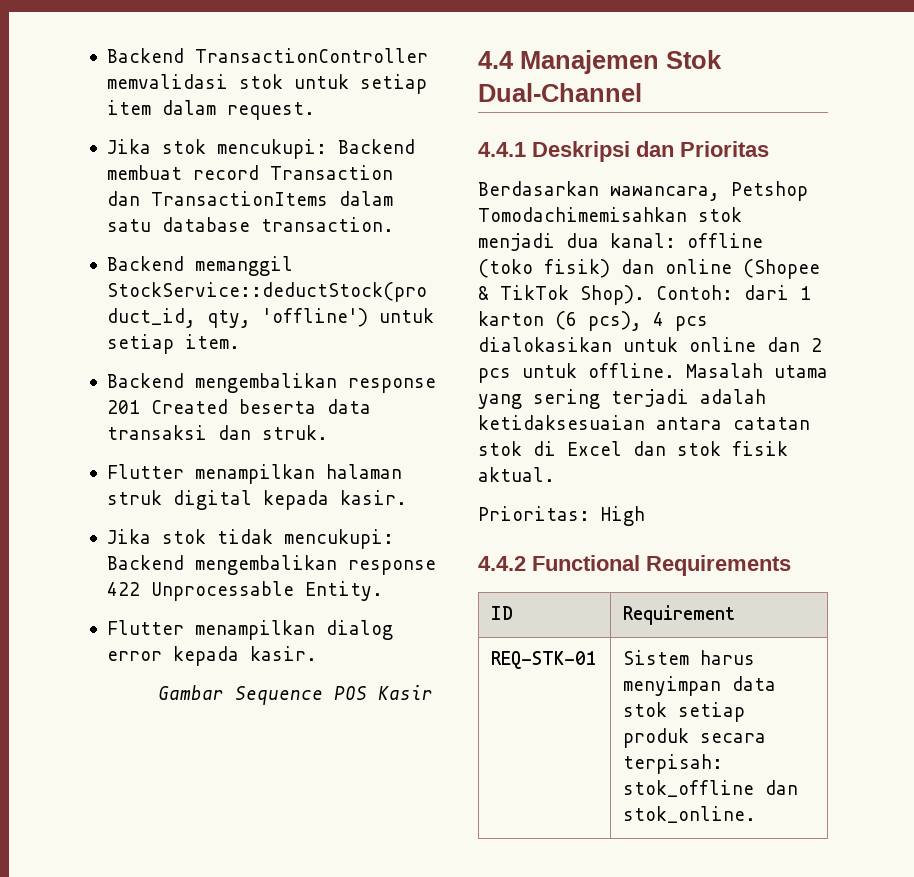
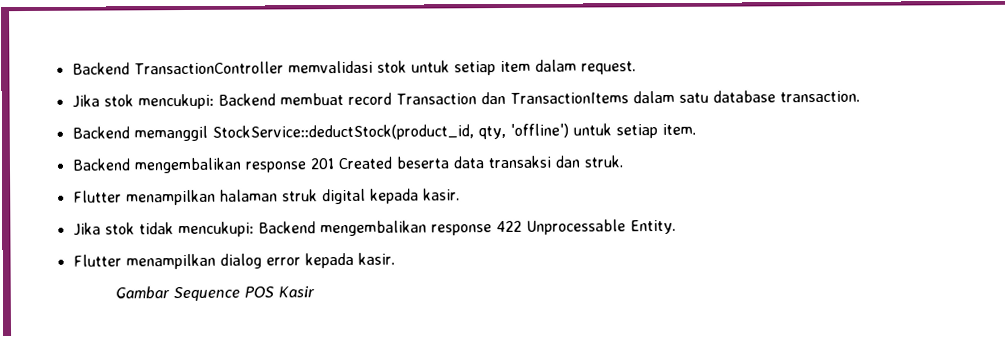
- 4.4 Manajemen Stok Dual-Channel
- 4.4.1 Deskripsi dan Prioritas
- Berdasarkan wawancara, Petshop Tomodachimemisahkan stok menjadi dua kanal: offline (toko fisik) dan online (Shopee & TikTok Shop). Contoh: dari 1 karton (6 pcs), 4 pcs dialokasikan untuk online dan 2 pcs untuk offline. Masalah utama yang sering terjadi adalah ketidaksesuaian antara catatan stok di Excel dan stok fisik aktual.
- Prioritas: High
- 4.4.2 Functional Requirements
- ID | Requirement
- REQ-STK-01 | Sistem harus menyimpan data stok setiap produk secara terpisah: stok_offline dan stok_online.

